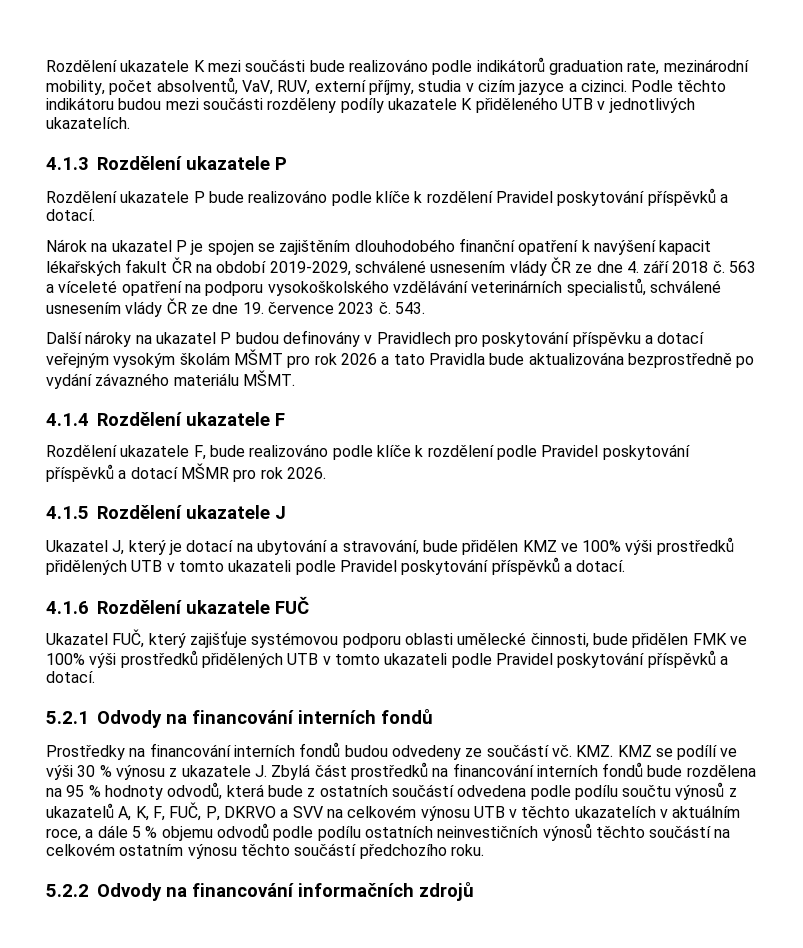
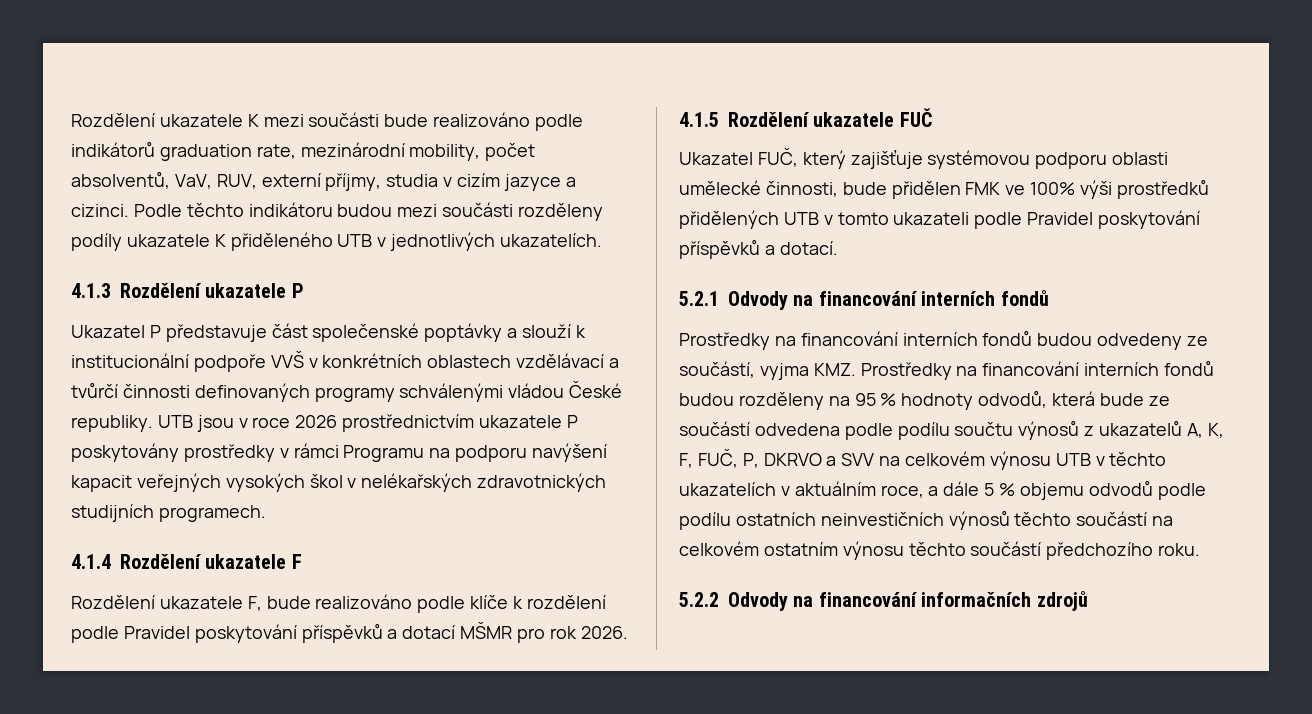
- Rozdělení ukazatele P bude realizováno podle klíče k rozdělení Pravidel poskytování příspěvků a dotací.
- Nárok na ukazatel P je spojen se zajištěním dlouhodobého finanční opatření k navýšení kapacit lékařských fakult ČR na období 2019-2029, schválené usnesením vlády ČR ze dne 4. září 2018 č. 563 a víceleté opatření na podporu vysokoškolského vzdělávání veterinárních specialistů, schválené usnesením vlády ČR ze dne 19. července 2023 č. 543.
- Další nároky na ukazatel P budou definovány v Pravidlech pro poskytování příspěvku a dotací veřejným vysokým školám MŠMT pro rok 2026 a tato Pravidla bude aktualizována bezprostředně po vydání závazného materiálu MŠMT.
+ Ukazatel P představuje část společenské poptávky a slouží k institucionální podpoře VVŠ v konkrétních oblastech vzdělávací a tvůrčí činnosti definovaných programy schválenými vládou České republiky. UTB jsou v roce 2026 prostřednictvím ukazatele P poskytovány prostředky v rámci Programu na podporu navýšení kapacit veřejných vysokých škol v nelékařských zdravotnických studijních programech.
- 4.1.5 Rozdělení ukazatele J
- Ukazatel J, který je dotací na ubytování a stravování, bude přidělen KMZ ve 100% výši prostředků přidělených UTB v tomto ukazateli podle Pravidel poskytování příspěvků a dotací.
- 4.1.6 Rozdělení ukazatele FUČ
+ 4.1.5 Rozdělení ukazatele FUČ
- Prostředky na financování interních fondů budou odvedeny ze součástí vč. KMZ. KMZ se podílí ve výši 30 % výnosu z ukazatele J. Zbylá část prostředků na financování interních fondů bude rozdělena na 95 % hodnoty odvodů, která bude z ostatních součástí odvedena podle podílu součtu výnosů z ukazatelů A, K, F, FUČ, P, DKRVO a SVV na celkovém výnosu UTB v těchto ukazatelích v aktuálním roce, a dále 5 % objemu odvodů podle podílu ostatních neinvestičních výnosů těchto součástí na celkovém ostatním výnosu těchto součástí předchozího roku.
+ Prostředky na financování interních fondů budou odvedeny ze součástí, vyjma KMZ. Prostředky na financování interních fondů budou rozděleny na 95 % hodnoty odvodů, která bude ze součástí odvedena podle podílu součtu výnosů z ukazatelů A, K, F, FUČ, P, DKRVO a SVV na celkovém výnosu UTB v těchto ukazatelích v aktuálním roce, a dále 5 % objemu odvodů podle podílu ostatních neinvestičních výnosů těchto součástí na celkovém ostatním výnosu těchto součástí předchozího roku.

